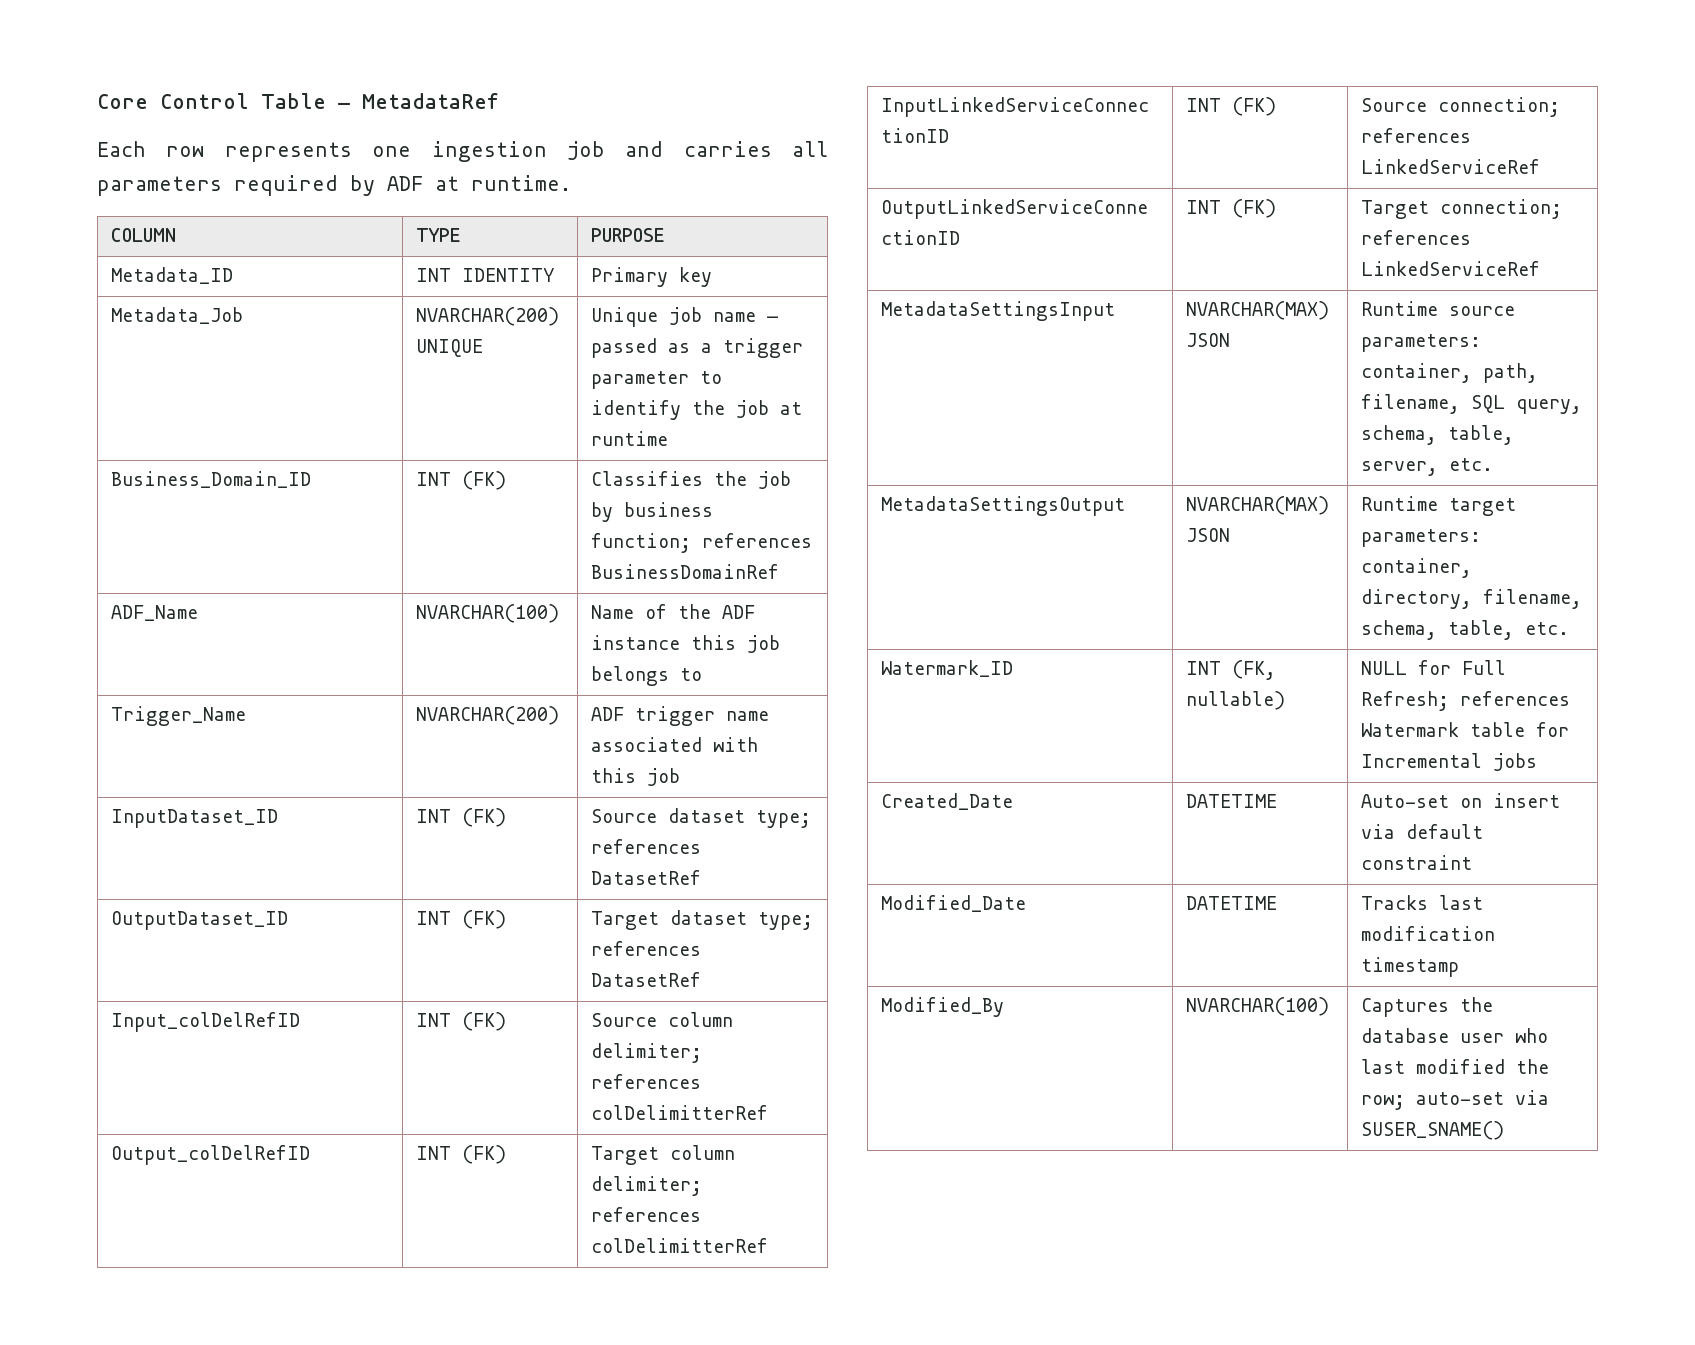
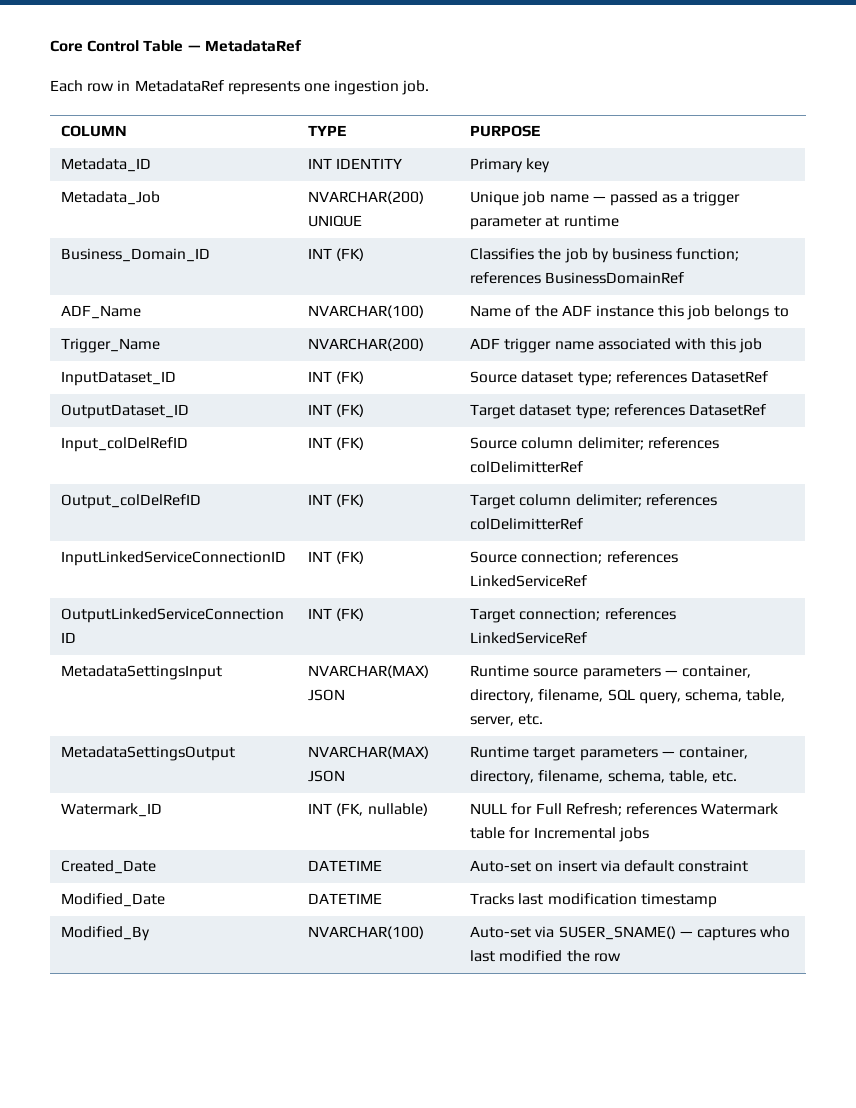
- Each row represents one ingestion job and carries all parameters required by ADF at runtime.
+ Each row in MetadataRef represents one ingestion job.
- Metadata_Job | NVARCHAR(200) UNIQUE | Unique job name — passed as a trigger parameter to identify the job at runtime
+ Metadata_Job | NVARCHAR(200) UNIQUE | Unique job name — passed as a trigger parameter at runtime
- MetadataSettingsInput | NVARCHAR(MAX) JSON | Runtime source parameters: container, path, filename, SQL query, schema, table, server, etc.
+ MetadataSettingsInput | NVARCHAR(MAX) JSON | Runtime source parameters — container, directory, filename, SQL query, schema, table, server, etc.
- MetadataSettingsOutput | NVARCHAR(MAX) JSON | Runtime target parameters: container, directory, filename, schema, table, etc.
+ MetadataSettingsOutput | NVARCHAR(MAX) JSON | Runtime target parameters — container, directory, filename, schema, table, etc.
- Modified_By | NVARCHAR(100) | Captures the database user who last modified the row; auto-set via SUSER_SNAME()
+ Modified_By | NVARCHAR(100) | Auto-set via SUSER_SNAME() — captures who last modified the row

